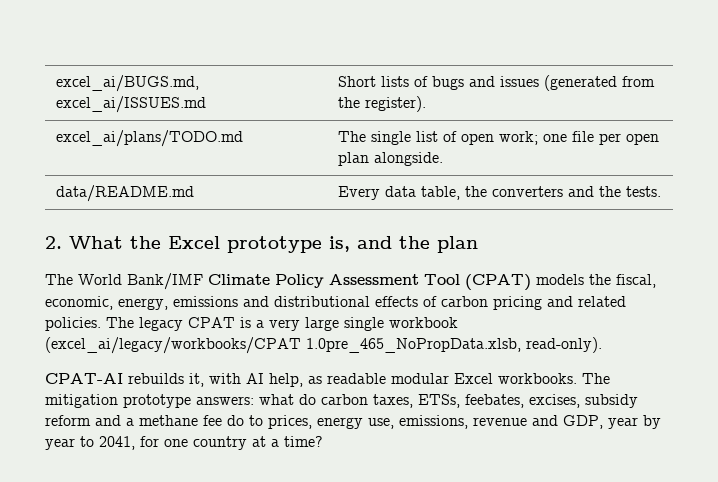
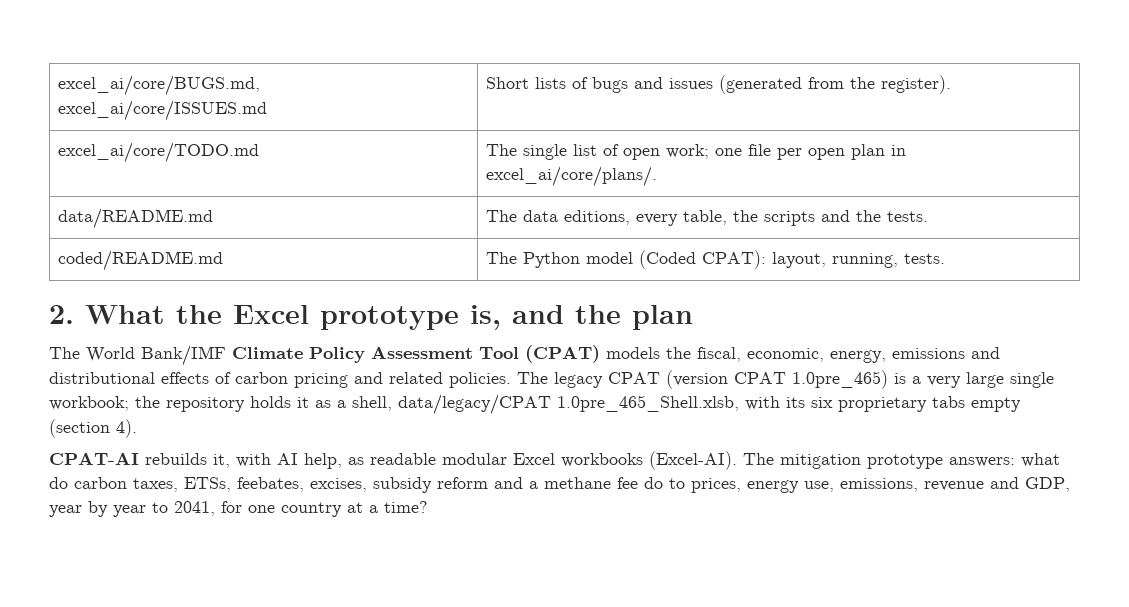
- excel_ai/BUGS.md, excel_ai/ISSUES.md | Short lists of bugs and issues (generated from the register).
+ excel_ai/core/BUGS.md, excel_ai/core/ISSUES.md | Short lists of bugs and issues (generated from the register).
- excel_ai/plans/TODO.md | The single list of open work; one file per open plan alongside.
+ excel_ai/core/TODO.md | The single list of open work; one file per open plan in excel_ai/core/plans/.
- data/README.md | Every data table, the converters and the tests.
+ data/README.md | The data editions, every table, the scripts and the tests.
+ coded/README.md | The Python model (Coded CPAT): layout, running, tests.
- The legacy CPAT is a very large single workbook (excel_ai/legacy/workbooks/CPAT 1.0pre_465_NoPropData.xlsb, read-only).
+ The legacy CPAT (version CPAT 1.0pre_465) is a very large single workbook; the repository holds it as a shell, data/legacy/CPAT 1.0pre_465_Shell.xlsb, with its six proprietary tabs empty (section 4).
- CPAT-AI rebuilds it, with AI help, as readable modular Excel workbooks.
+ CPAT-AI rebuilds it, with AI help, as readable modular Excel workbooks (Excel-AI).

